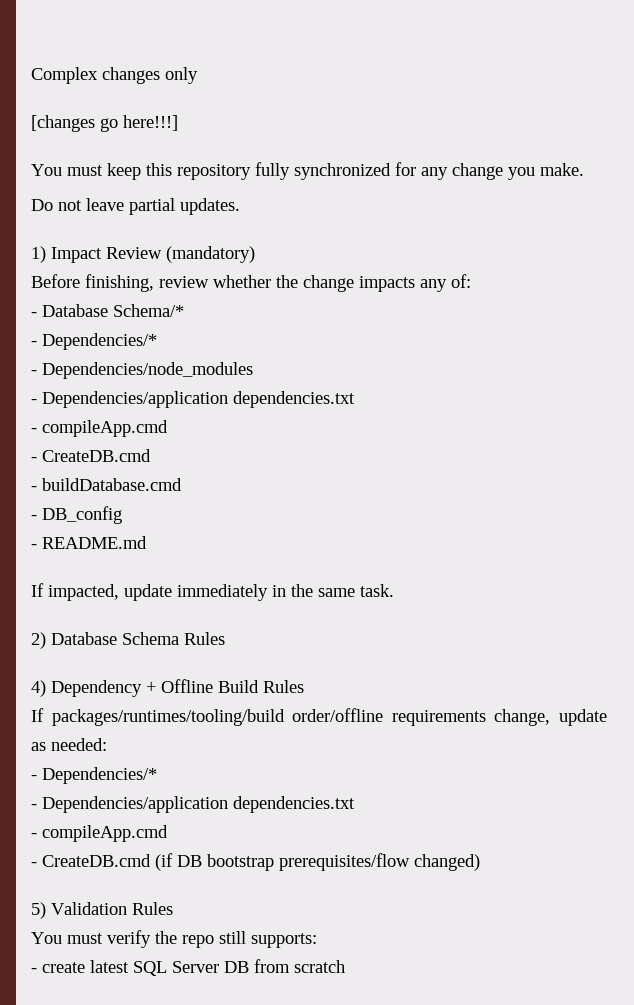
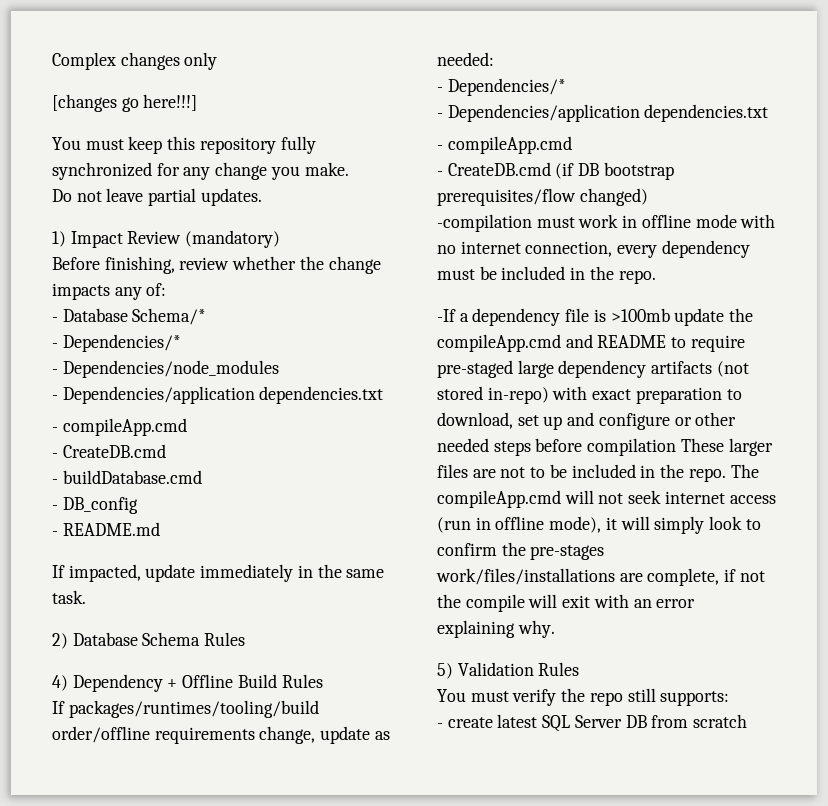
+ -compilation must work in offline mode with no internet connection, every dependency must be included in the repo.
+ -If a dependency file is >100mb update the compileApp.cmd and README to require pre-staged large dependency artifacts (not stored in-repo) with exact preparation to download, set up and configure or other needed steps before compilation These larger files are not to be included in the repo. The compileApp.cmd will not seek internet access (run in offline mode), it will simply look to confirm the pre-stages work/files/installations are complete, if not the compile will exit with an error explaining why.

